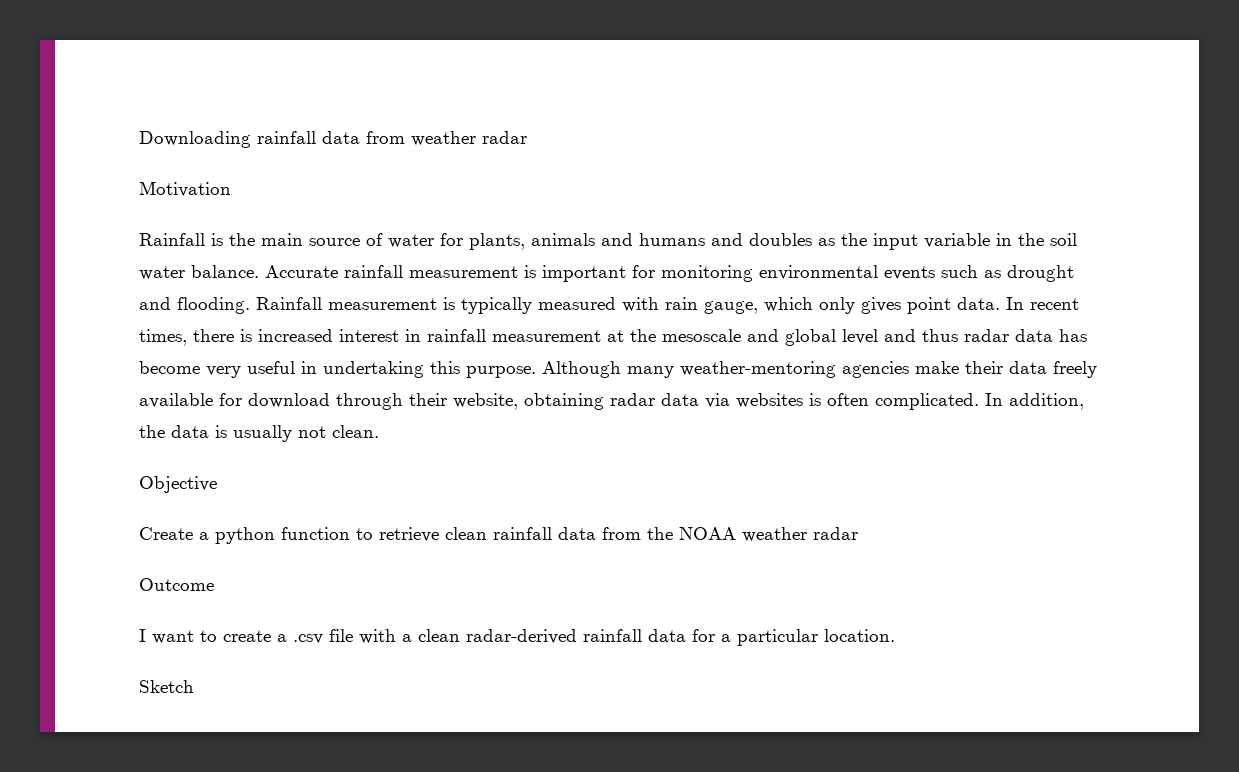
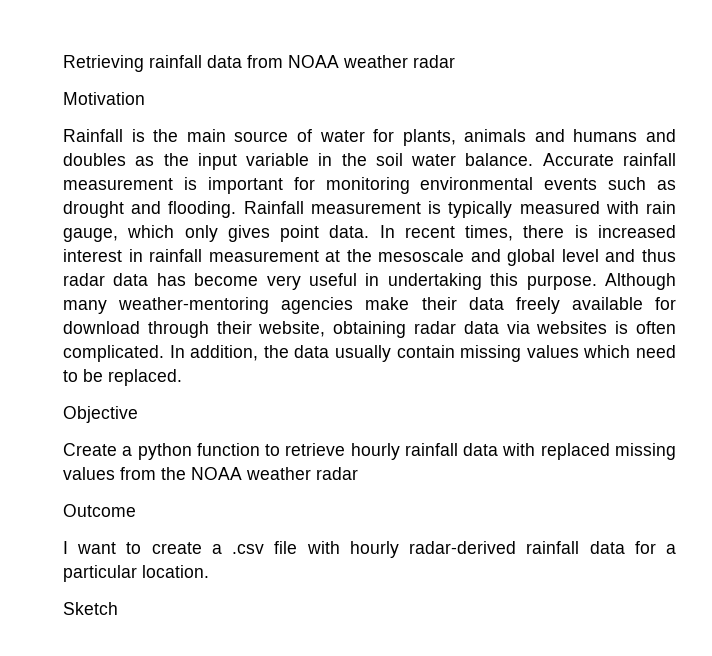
- Downloading rainfall data from weather radar
+ Retrieving rainfall data from NOAA weather radar
- In addition, the data is usually not clean.
+ In addition, the data usually contain missing values which need to be replaced.
- Create a python function to retrieve clean rainfall data from the NOAA weather radar
+ Create a python function to retrieve hourly rainfall data with replaced missing values from the NOAA weather radar
- I want to create a .csv file with a clean radar-derived rainfall data for a particular location.
+ I want to create a .csv file with hourly radar-derived rainfall data for a particular location.

